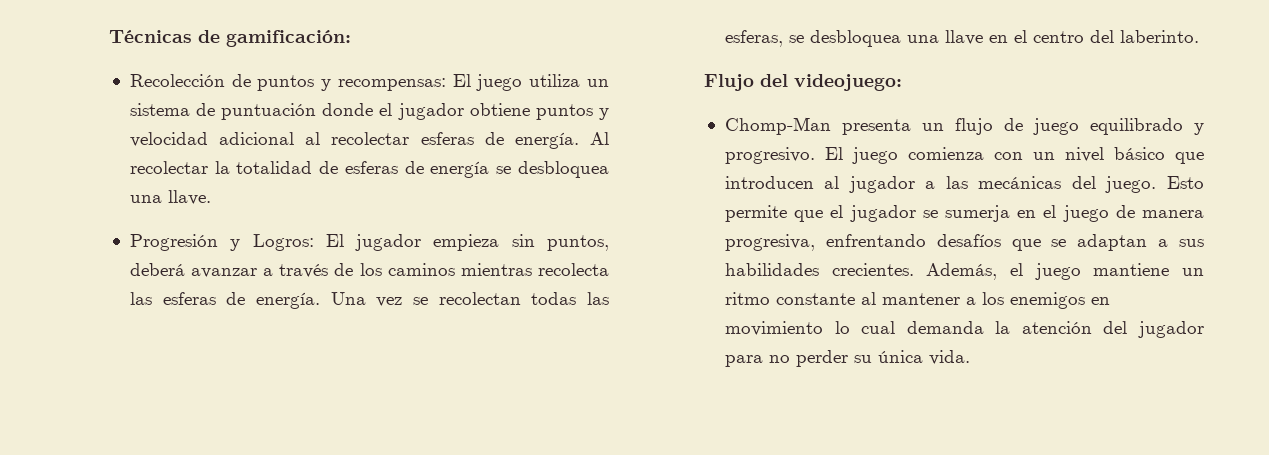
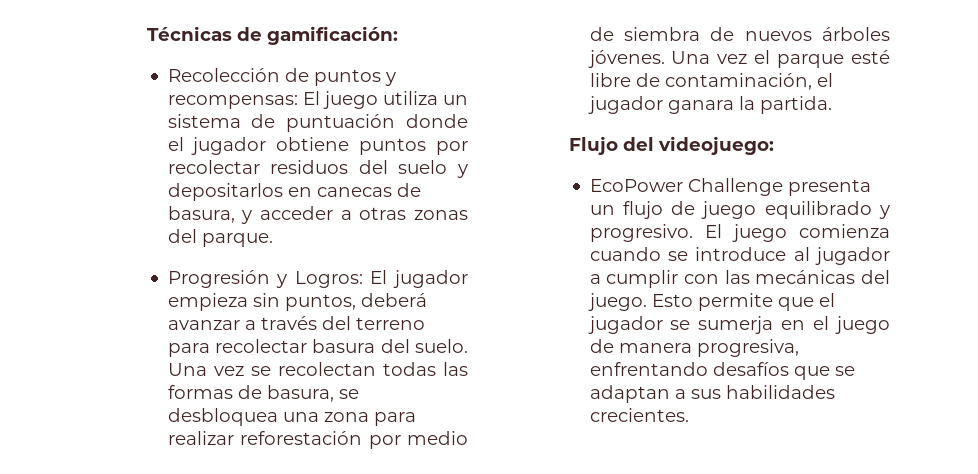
- Recolección de puntos y recompensas: El juego utiliza un sistema de puntuación donde el jugador obtiene puntos y velocidad adicional al recolectar esferas de energía. Al recolectar la totalidad de esferas de energía se desbloquea una llave.
+ Recolección de puntos y recompensas: El juego utiliza un sistema de puntuación donde el jugador obtiene puntos por recolectar residuos del suelo y depositarlos en canecas de basura, y acceder a otras zonas del parque.
- Progresión y Logros: El jugador empieza sin puntos, deberá avanzar a través de los caminos mientras recolecta las esferas de energía.
+ Progresión y Logros: El jugador empieza sin puntos, deberá avanzar a través del terreno para recolectar basura del suelo.
- Una vez se recolectan todas las esferas, se desbloquea una llave en el centro del laberinto.
+ Una vez se recolectan todas las formas de basura, se desbloquea una zona para realizar reforestación por medio de siembra de nuevos árboles jóvenes. Una vez el parque esté libre de contaminación, el jugador ganara la partida.
- Chomp-Man presenta un flujo de juego equilibrado y progresivo.
+ EcoPower Challenge presenta un flujo de juego equilibrado y progresivo.
- El juego comienza con un nivel básico que introducen al jugador a las mecánicas del juego.
+ El juego comienza cuando se introduce al jugador a cumplir con las mecánicas del juego.
- Además, el juego mantiene un ritmo constante al mantener a los enemigos en movimiento lo cual demanda la atención del jugador para no perder su única vida.

